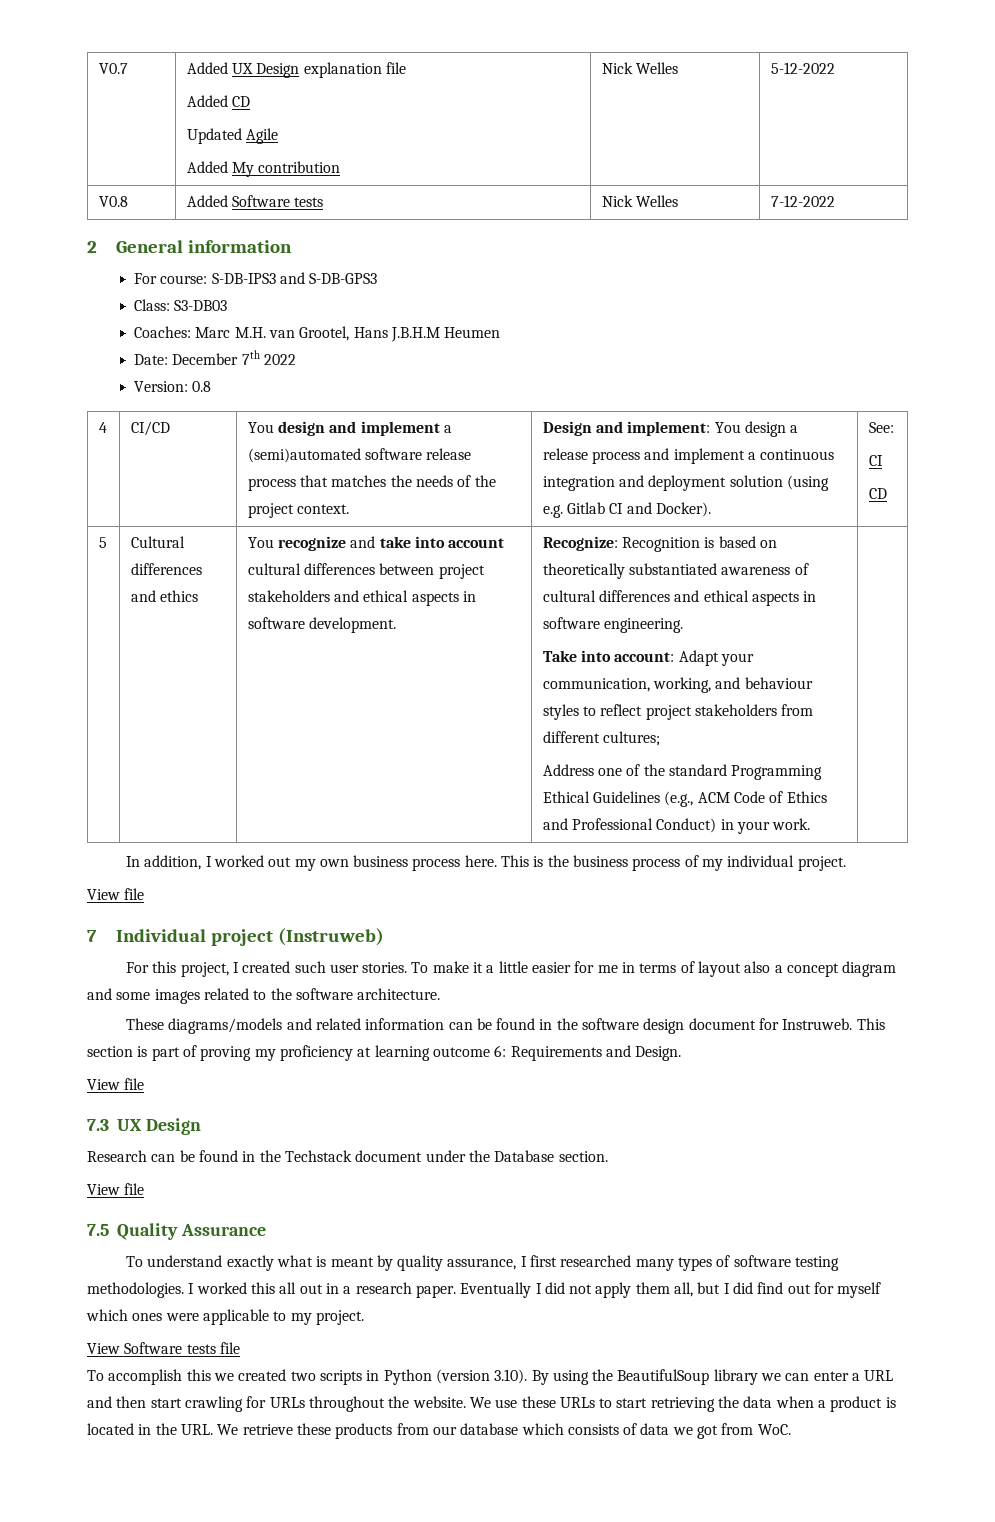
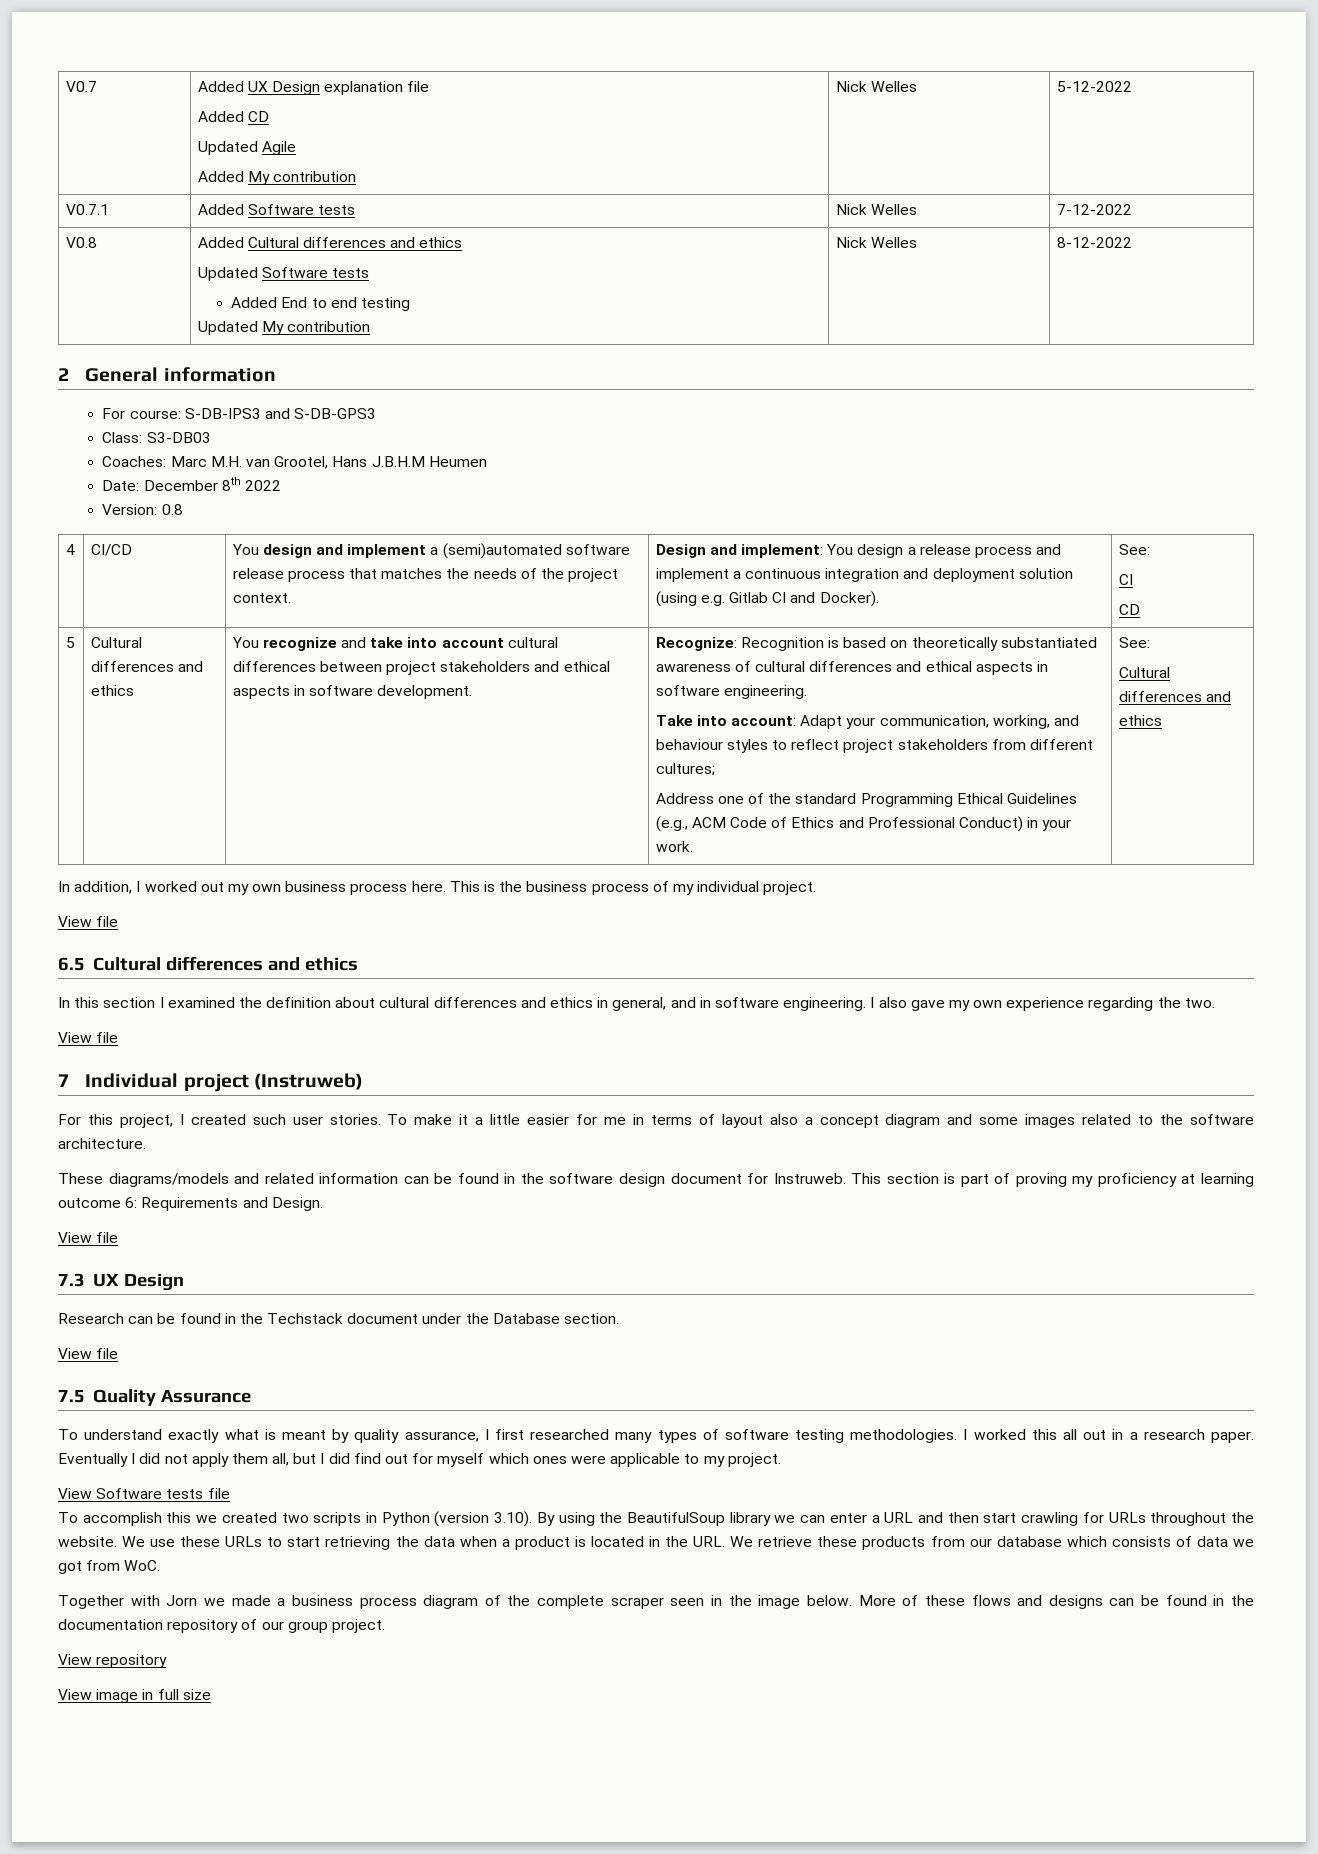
- V0.8 | Added Software tests | Nick Welles | 7-12-2022
+ V0.7.1 | Added Software tests | Nick Welles | 7-12-2022
+ V0.8 | Added Cultural differences and ethics
+ Updated Software tests
+ Added End to end testing
+ Updated My contribution | Nick Welles | 8-12-2022
- Date: December 7th 2022
+ Date: December 8th 2022
- Address one of the standard Programming Ethical Guidelines (e.g., ACM Code of Ethics and Professional Conduct) in your work.
+ Address one of the standard Programming Ethical Guidelines (e.g., ACM Code of Ethics and Professional Conduct) in your work. | See:
+ Cultural differences and ethics
+ 6.5 Cultural differences and ethics
+ In this section I examined the definition about cultural differences and ethics in general, and in software engineering. I also gave my own experience regarding the two.
+ View file
+ Together with Jorn we made a business process diagram of the complete scraper seen in the image below. More of these flows and designs can be found in the documentation repository of our group project.
+ View repository
+ View image in full size

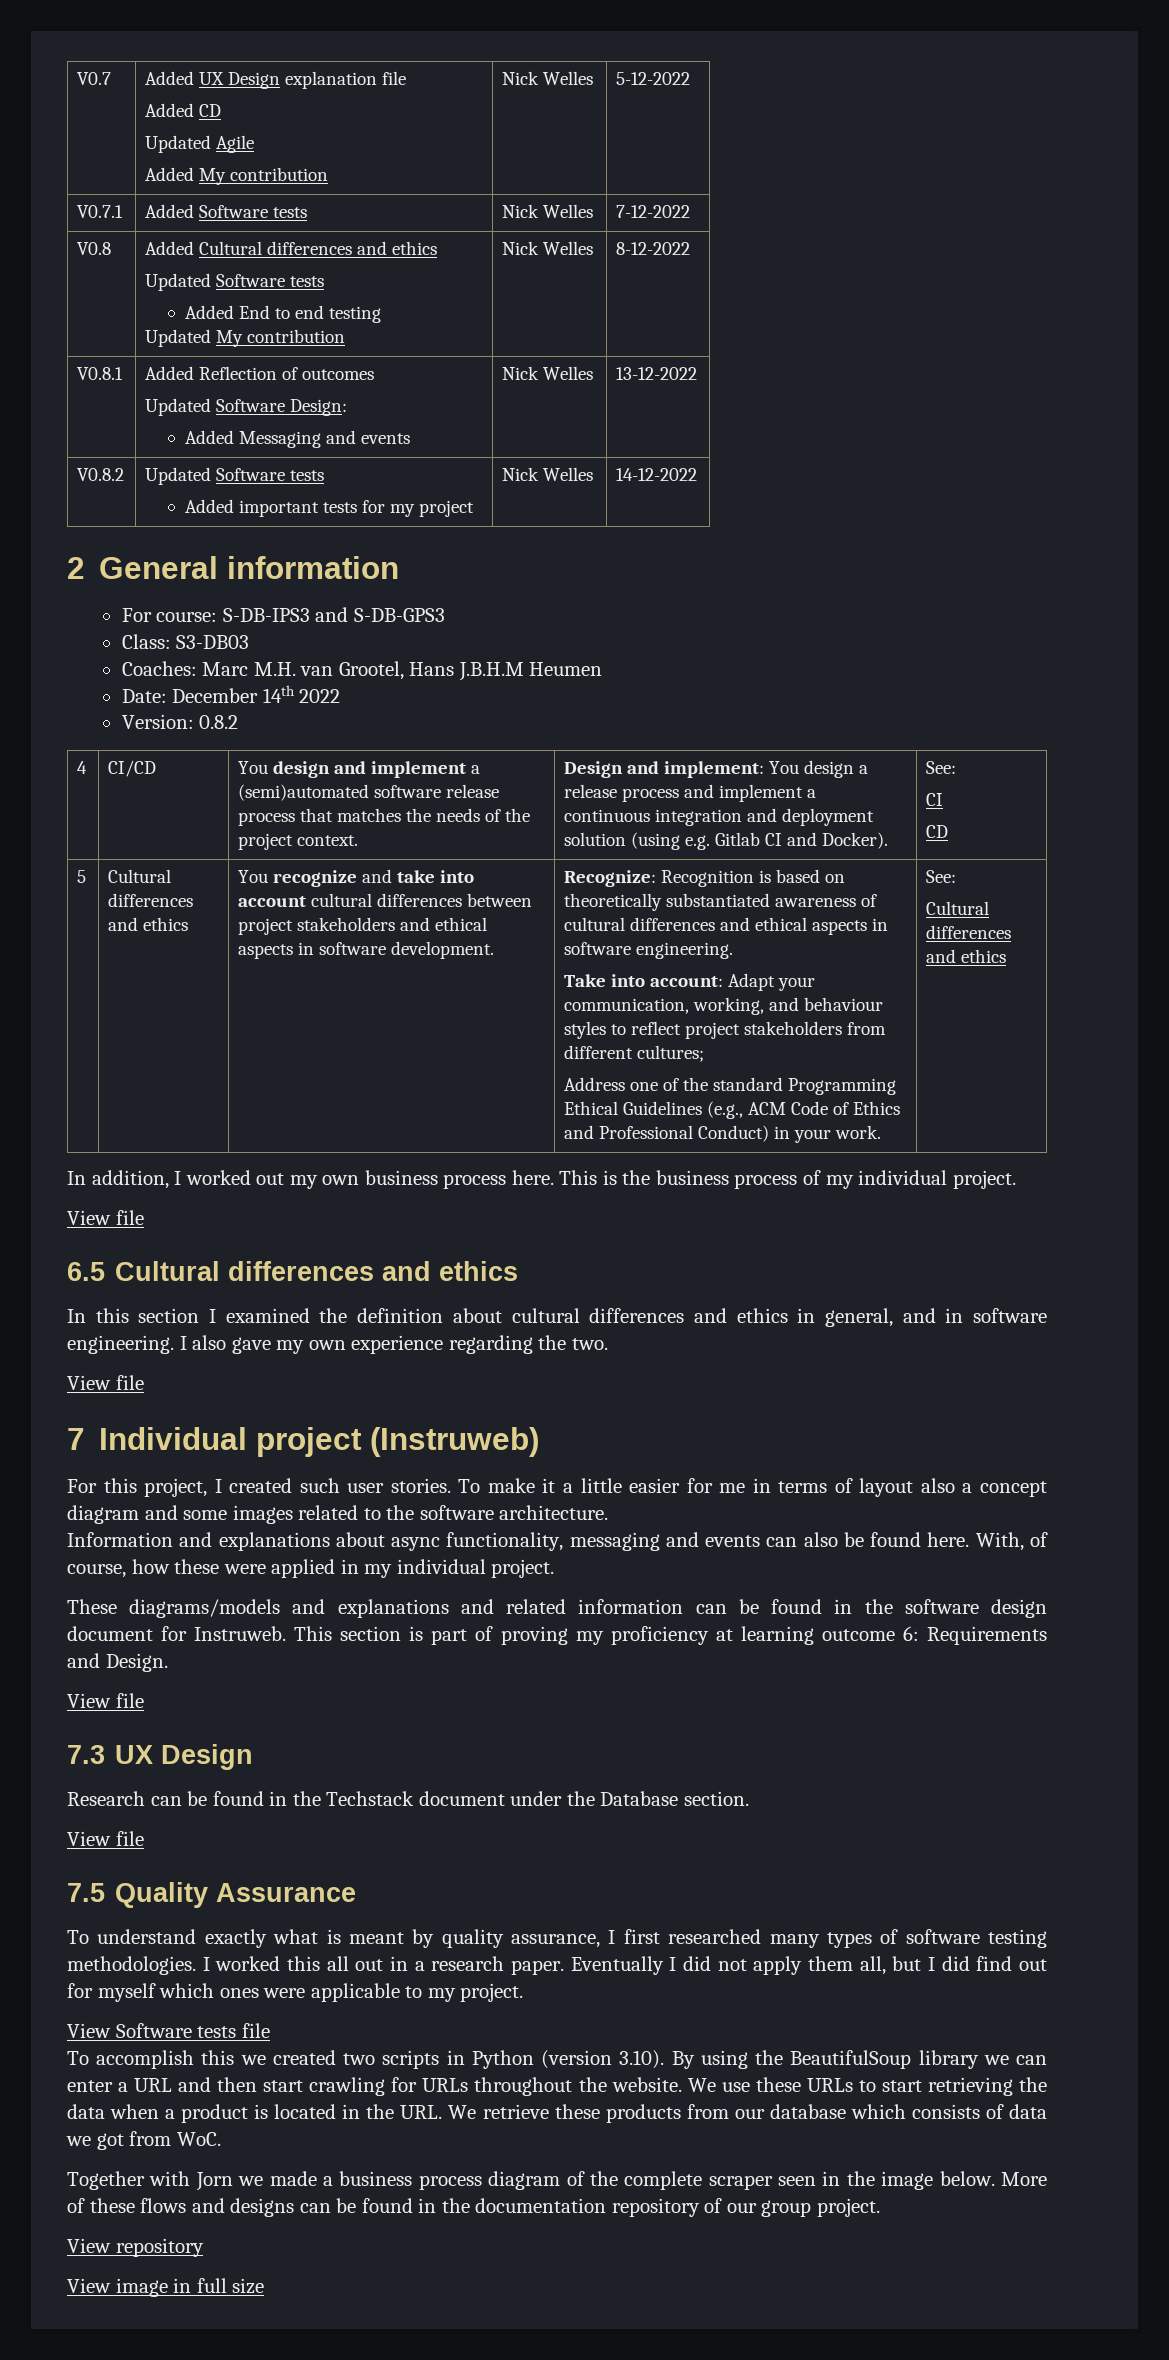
+ V0.8.1 | Added Reflection of outcomes
+ Updated Software Design:
+ Added Messaging and events | Nick Welles | 13-12-2022
+ V0.8.2 | Updated Software tests
+ Added important tests for my project | Nick Welles | 14-12-2022
- Date: December 8th 2022
+ Date: December 14th 2022
- Version: 0.8
+ Version: 0.8.2
+ Information and explanations about async functionality, messaging and events can also be found here. With, of course, how these were applied in my individual project.
- These diagrams/models and related information can be found in the software design document for Instruweb.
+ These diagrams/models and explanations and related information can be found in the software design document for Instruweb.

